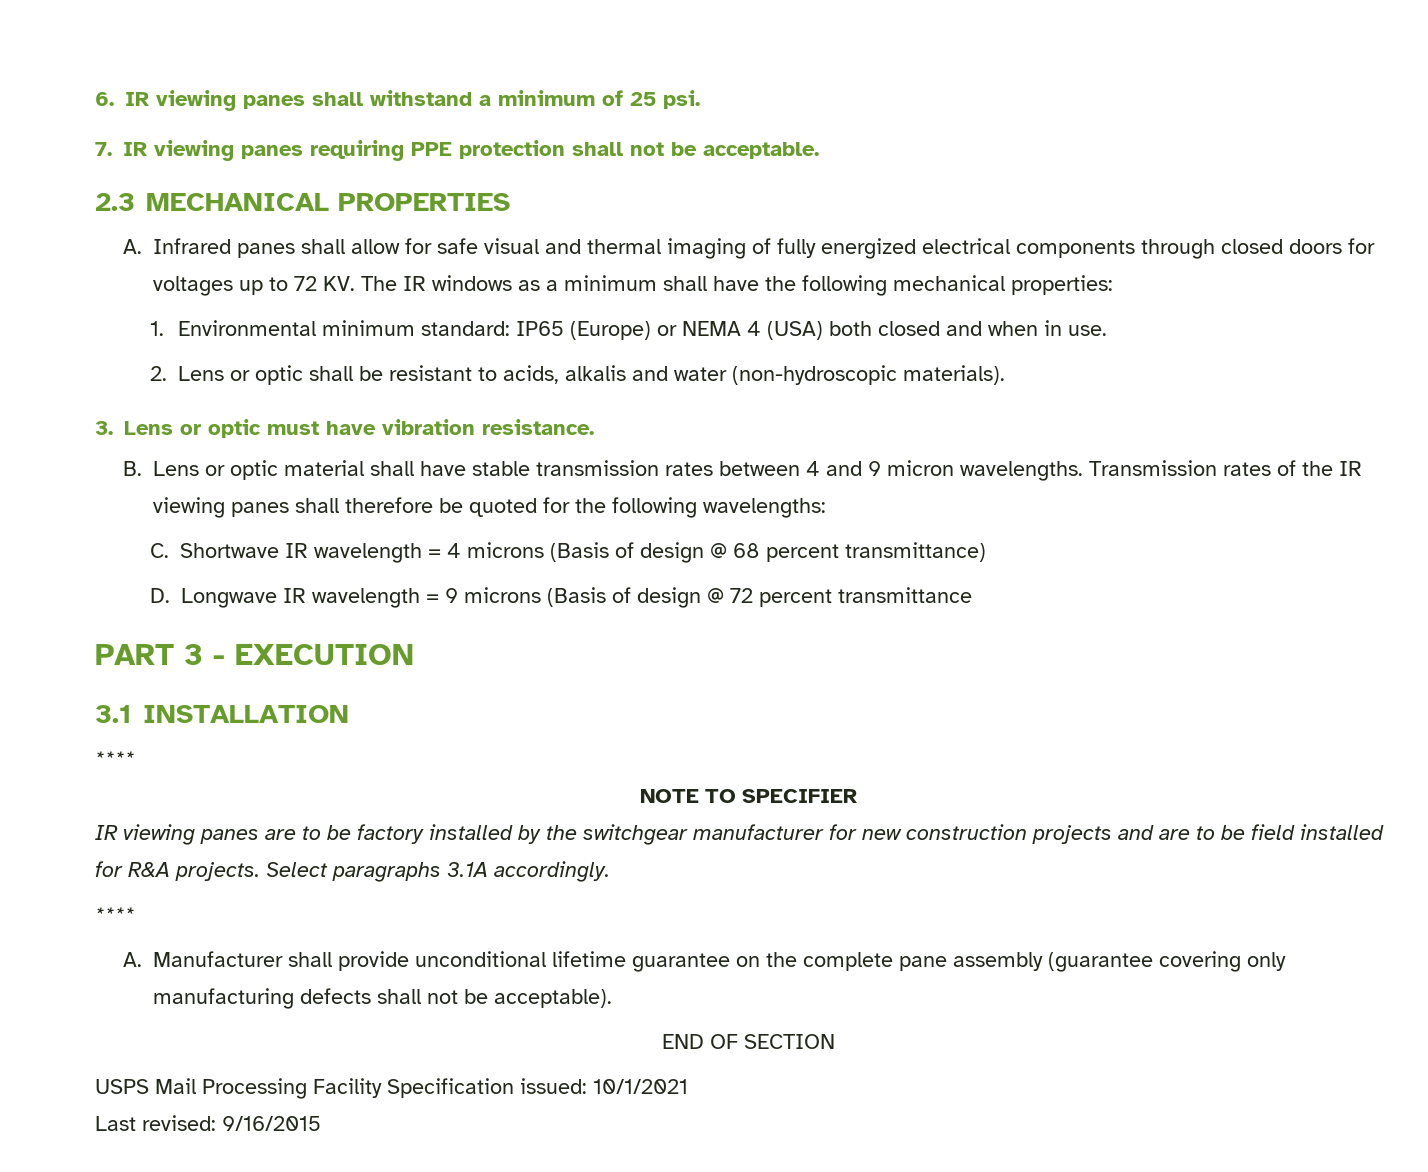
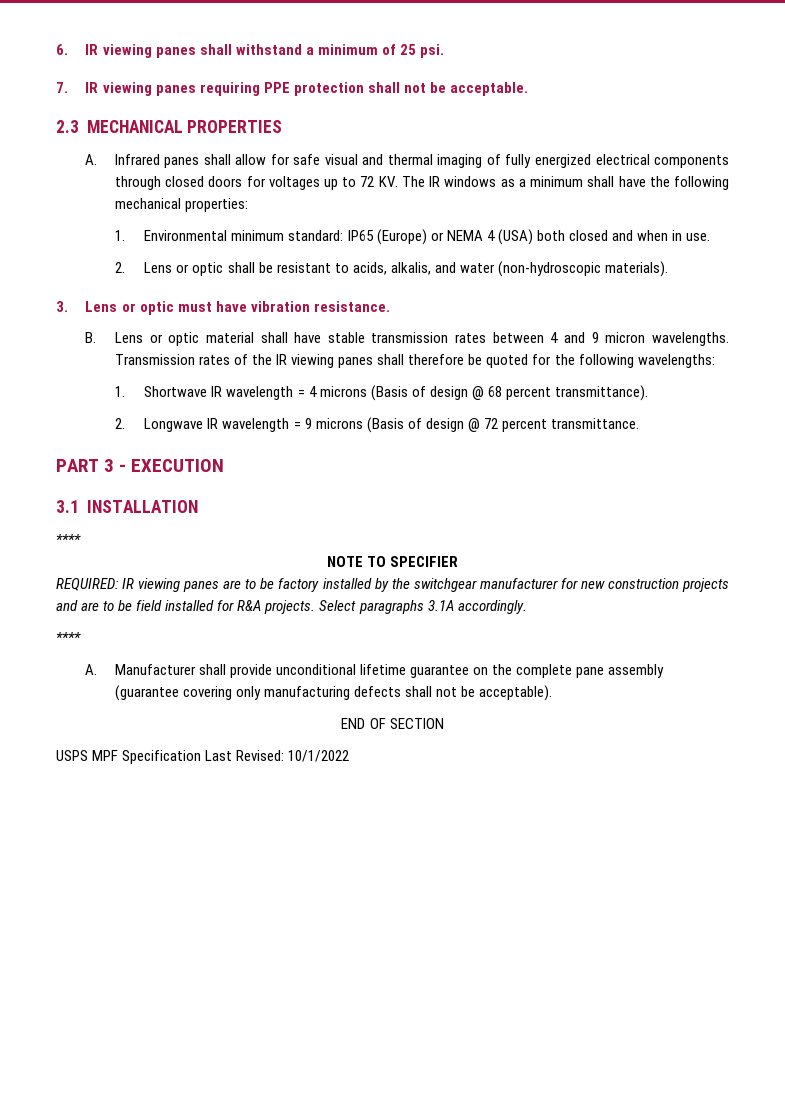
- 2. Lens or optic shall be resistant to acids, alkalis and water (non-hydroscopic materials).
+ 2. Lens or optic shall be resistant to acids, alkalis, and water (non-hydroscopic materials).
- C. Shortwave IR wavelength = 4 microns (Basis of design @ 68 percent transmittance)
- D. Longwave IR wavelength = 9 microns (Basis of design @ 72 percent transmittance
+ 1. Shortwave IR wavelength = 4 microns (Basis of design @ 68 percent transmittance).
+ 2. Longwave IR wavelength = 9 microns (Basis of design @ 72 percent transmittance.
- IR viewing panes are to be factory installed by the switchgear manufacturer for new construction projects and are to be field installed for R&A projects.
+ REQUIRED: IR viewing panes are to be factory installed by the switchgear manufacturer for new construction projects and are to be field installed for R&A projects.
- USPS Mail Processing Facility Specification issued: 10/1/2021
- Last revised: 9/16/2015
+ USPS MPF Specification Last Revised: 10/1/2022

